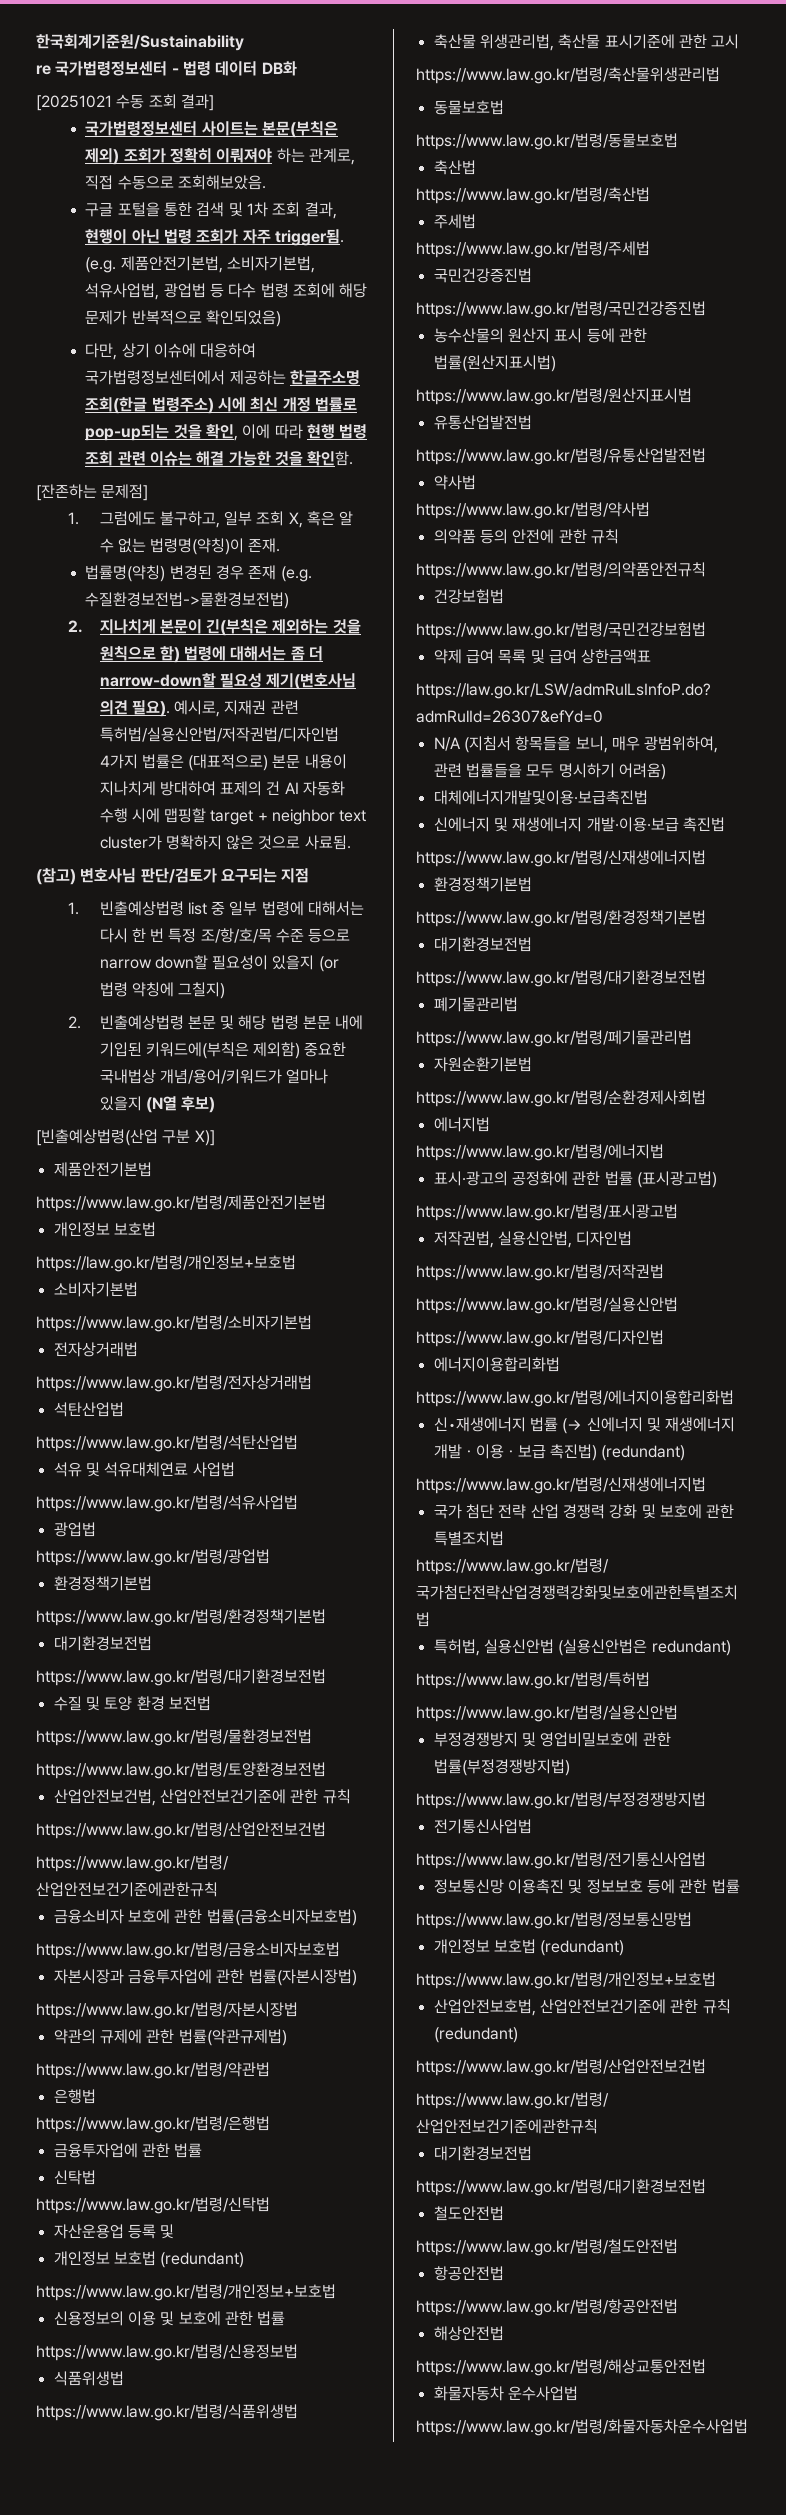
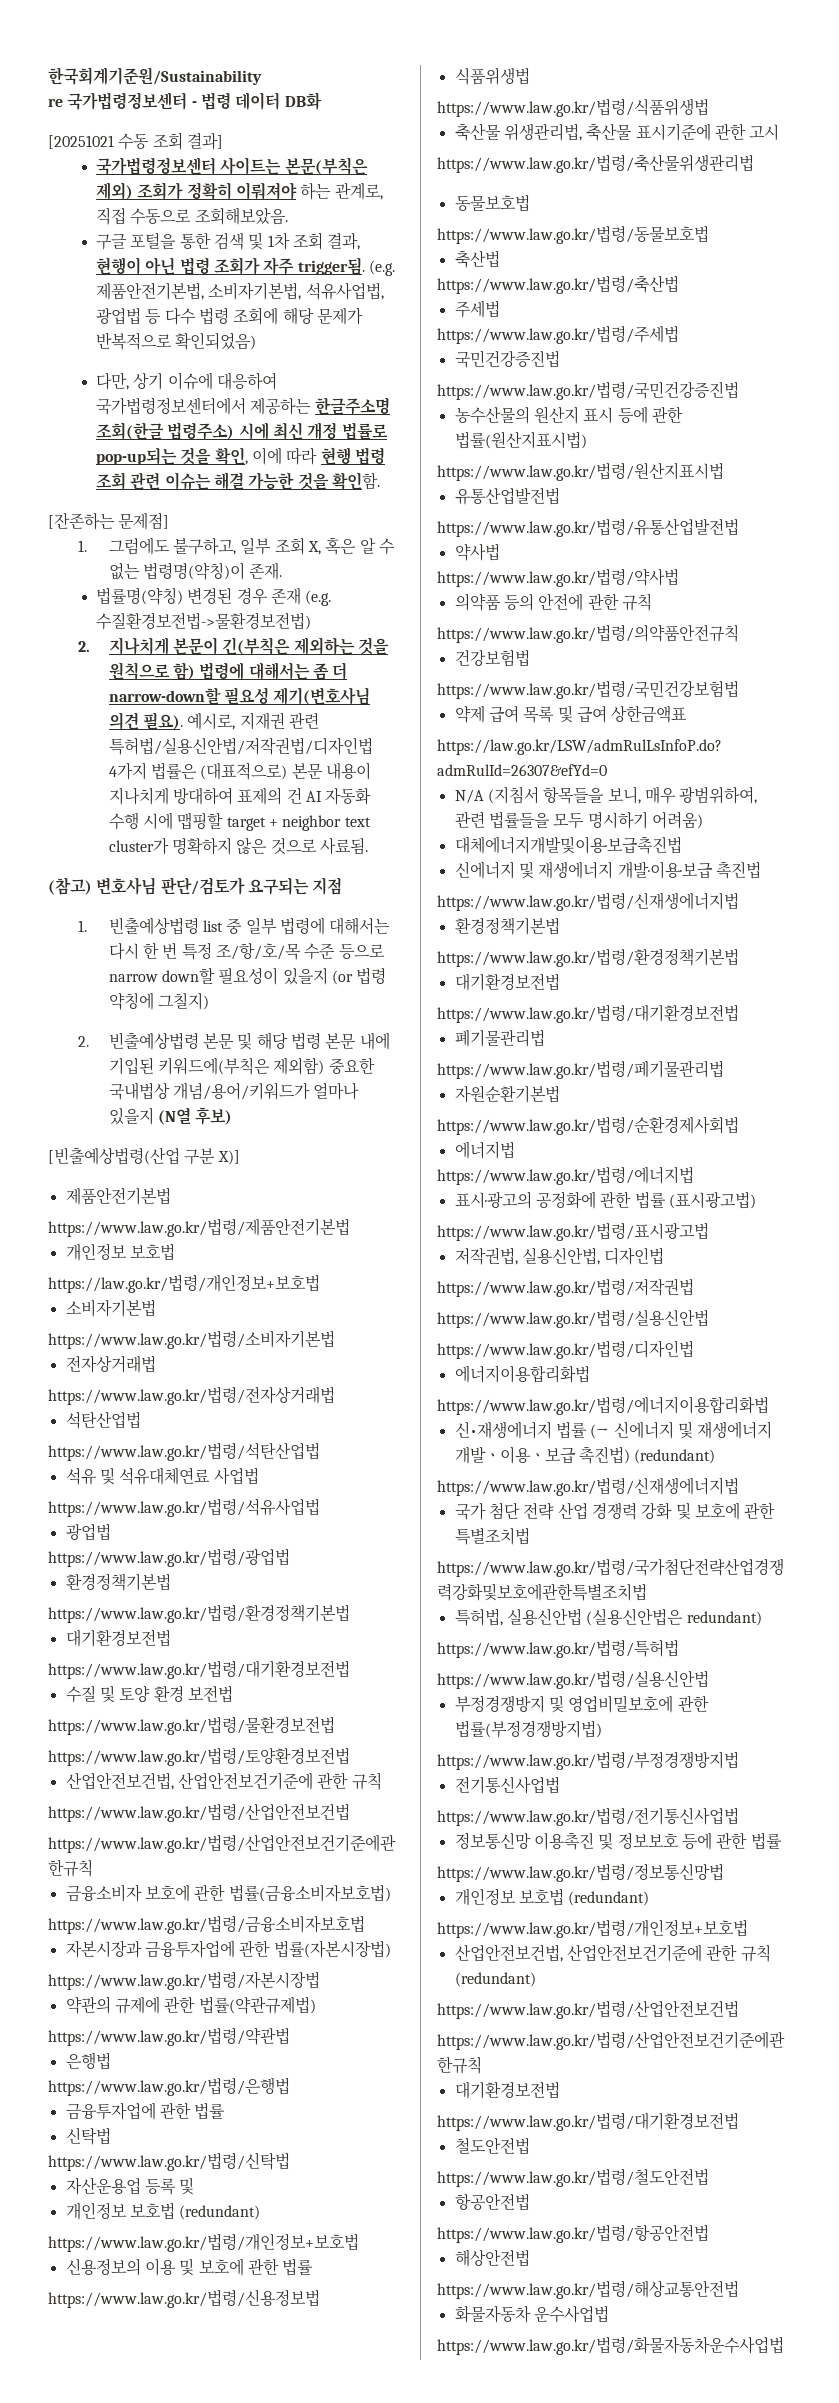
- 산업안전보호법, 산업안전보건기준에 관한 규칙 (redundant)
+ 산업안전보건법, 산업안전보건기준에 관한 규칙 (redundant)

